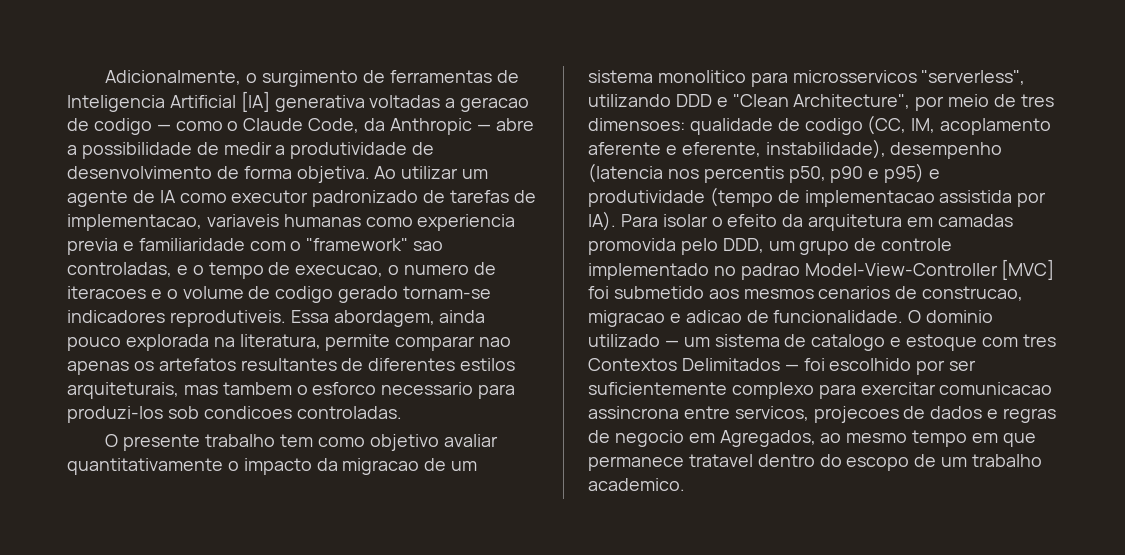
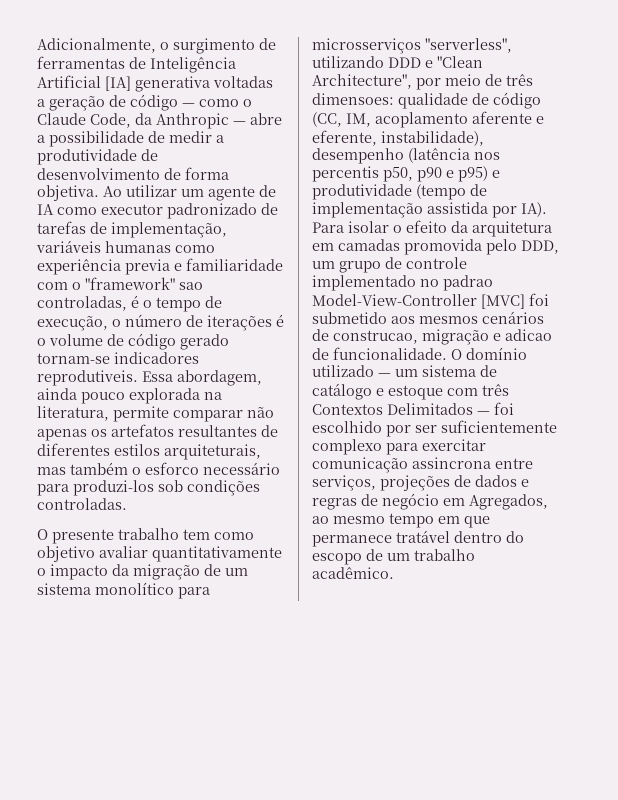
- Adicionalmente, o surgimento de ferramentas de Inteligencia Artificial [IA] generativa voltadas a geracao de codigo — como o Claude Code, da Anthropic — abre a possibilidade de medir a produtividade de desenvolvimento de forma objetiva.
+ Adicionalmente, o surgimento de ferramentas de Inteligência Artificial [IA] generativa voltadas a geração de código — como o Claude Code, da Anthropic — abre a possibilidade de medir a produtividade de desenvolvimento de forma objetiva.
- Ao utilizar um agente de IA como executor padronizado de tarefas de implementacao, variaveis humanas como experiencia previa e familiaridade com o "framework" sao controladas, e o tempo de execucao, o numero de iteracoes e o volume de codigo gerado tornam-se indicadores reprodutiveis.
+ Ao utilizar um agente de IA como executor padronizado de tarefas de implementação, variáveis humanas como experiência previa e familiaridade com o "framework" sao controladas, é o tempo de execução, o número de iterações é o volume de código gerado tornam-se indicadores reprodutiveis.
- Essa abordagem, ainda pouco explorada na literatura, permite comparar nao apenas os artefatos resultantes de diferentes estilos arquiteturais, mas tambem o esforco necessario para produzi-los sob condicoes controladas.
+ Essa abordagem, ainda pouco explorada na literatura, permite comparar não apenas os artefatos resultantes de diferentes estilos arquiteturais, mas também o esforco necessário para produzi-los sob condições controladas.
- O presente trabalho tem como objetivo avaliar quantitativamente o impacto da migracao de um sistema monolitico para microsservicos "serverless", utilizando DDD e "Clean Architecture", por meio de tres dimensoes:
+ O presente trabalho tem como objetivo avaliar quantitativamente o impacto da migração de um sistema monolítico para microsserviços "serverless", utilizando DDD e "Clean Architecture", por meio de três dimensoes:
- qualidade de codigo (CC, IM, acoplamento aferente e eferente, instabilidade), desempenho (latencia nos percentis p50, p90 e p95) e produtividade (tempo de implementacao assistida por IA). Para isolar o efeito da arquitetura em camadas promovida pelo DDD, um grupo de controle implementado no padrao Model-View-Controller [MVC] foi submetido aos mesmos cenarios de construcao, migracao e adicao de funcionalidade.
+ qualidade de código (CC, IM, acoplamento aferente e eferente, instabilidade), desempenho (latência nos percentis p50, p90 e p95) e produtividade (tempo de implementação assistida por IA). Para isolar o efeito da arquitetura em camadas promovida pelo DDD, um grupo de controle implementado no padrao Model-View-Controller [MVC] foi submetido aos mesmos cenários de construcao, migração e adicao de funcionalidade.
- O dominio utilizado — um sistema de catalogo e estoque com tres Contextos Delimitados — foi escolhido por ser suficientemente complexo para exercitar comunicacao assincrona entre servicos, projecoes de dados e regras de negocio em Agregados, ao mesmo tempo em que permanece tratavel dentro do escopo de um trabalho academico.
+ O domínio utilizado — um sistema de catálogo e estoque com três Contextos Delimitados — foi escolhido por ser suficientemente complexo para exercitar comunicação assincrona entre serviços, projeções de dados e regras de negócio em Agregados, ao mesmo tempo em que permanece tratável dentro do escopo de um trabalho acadêmico.

